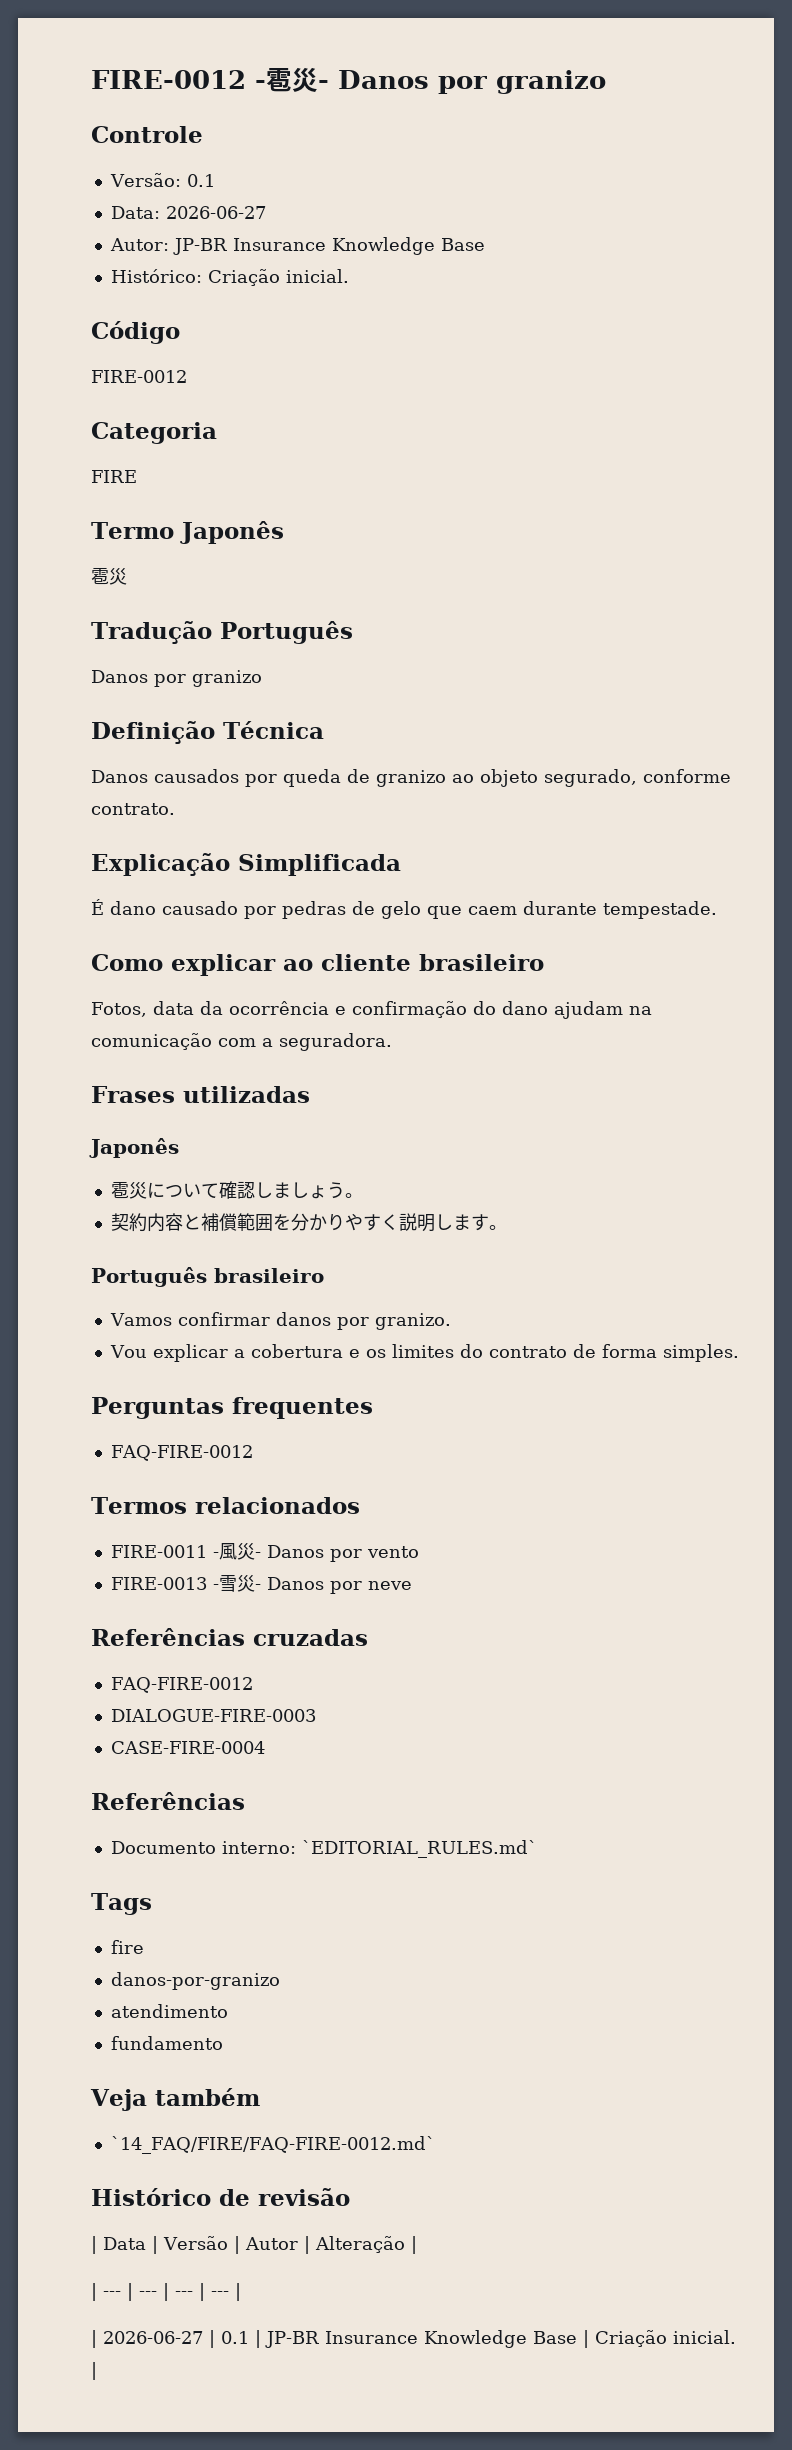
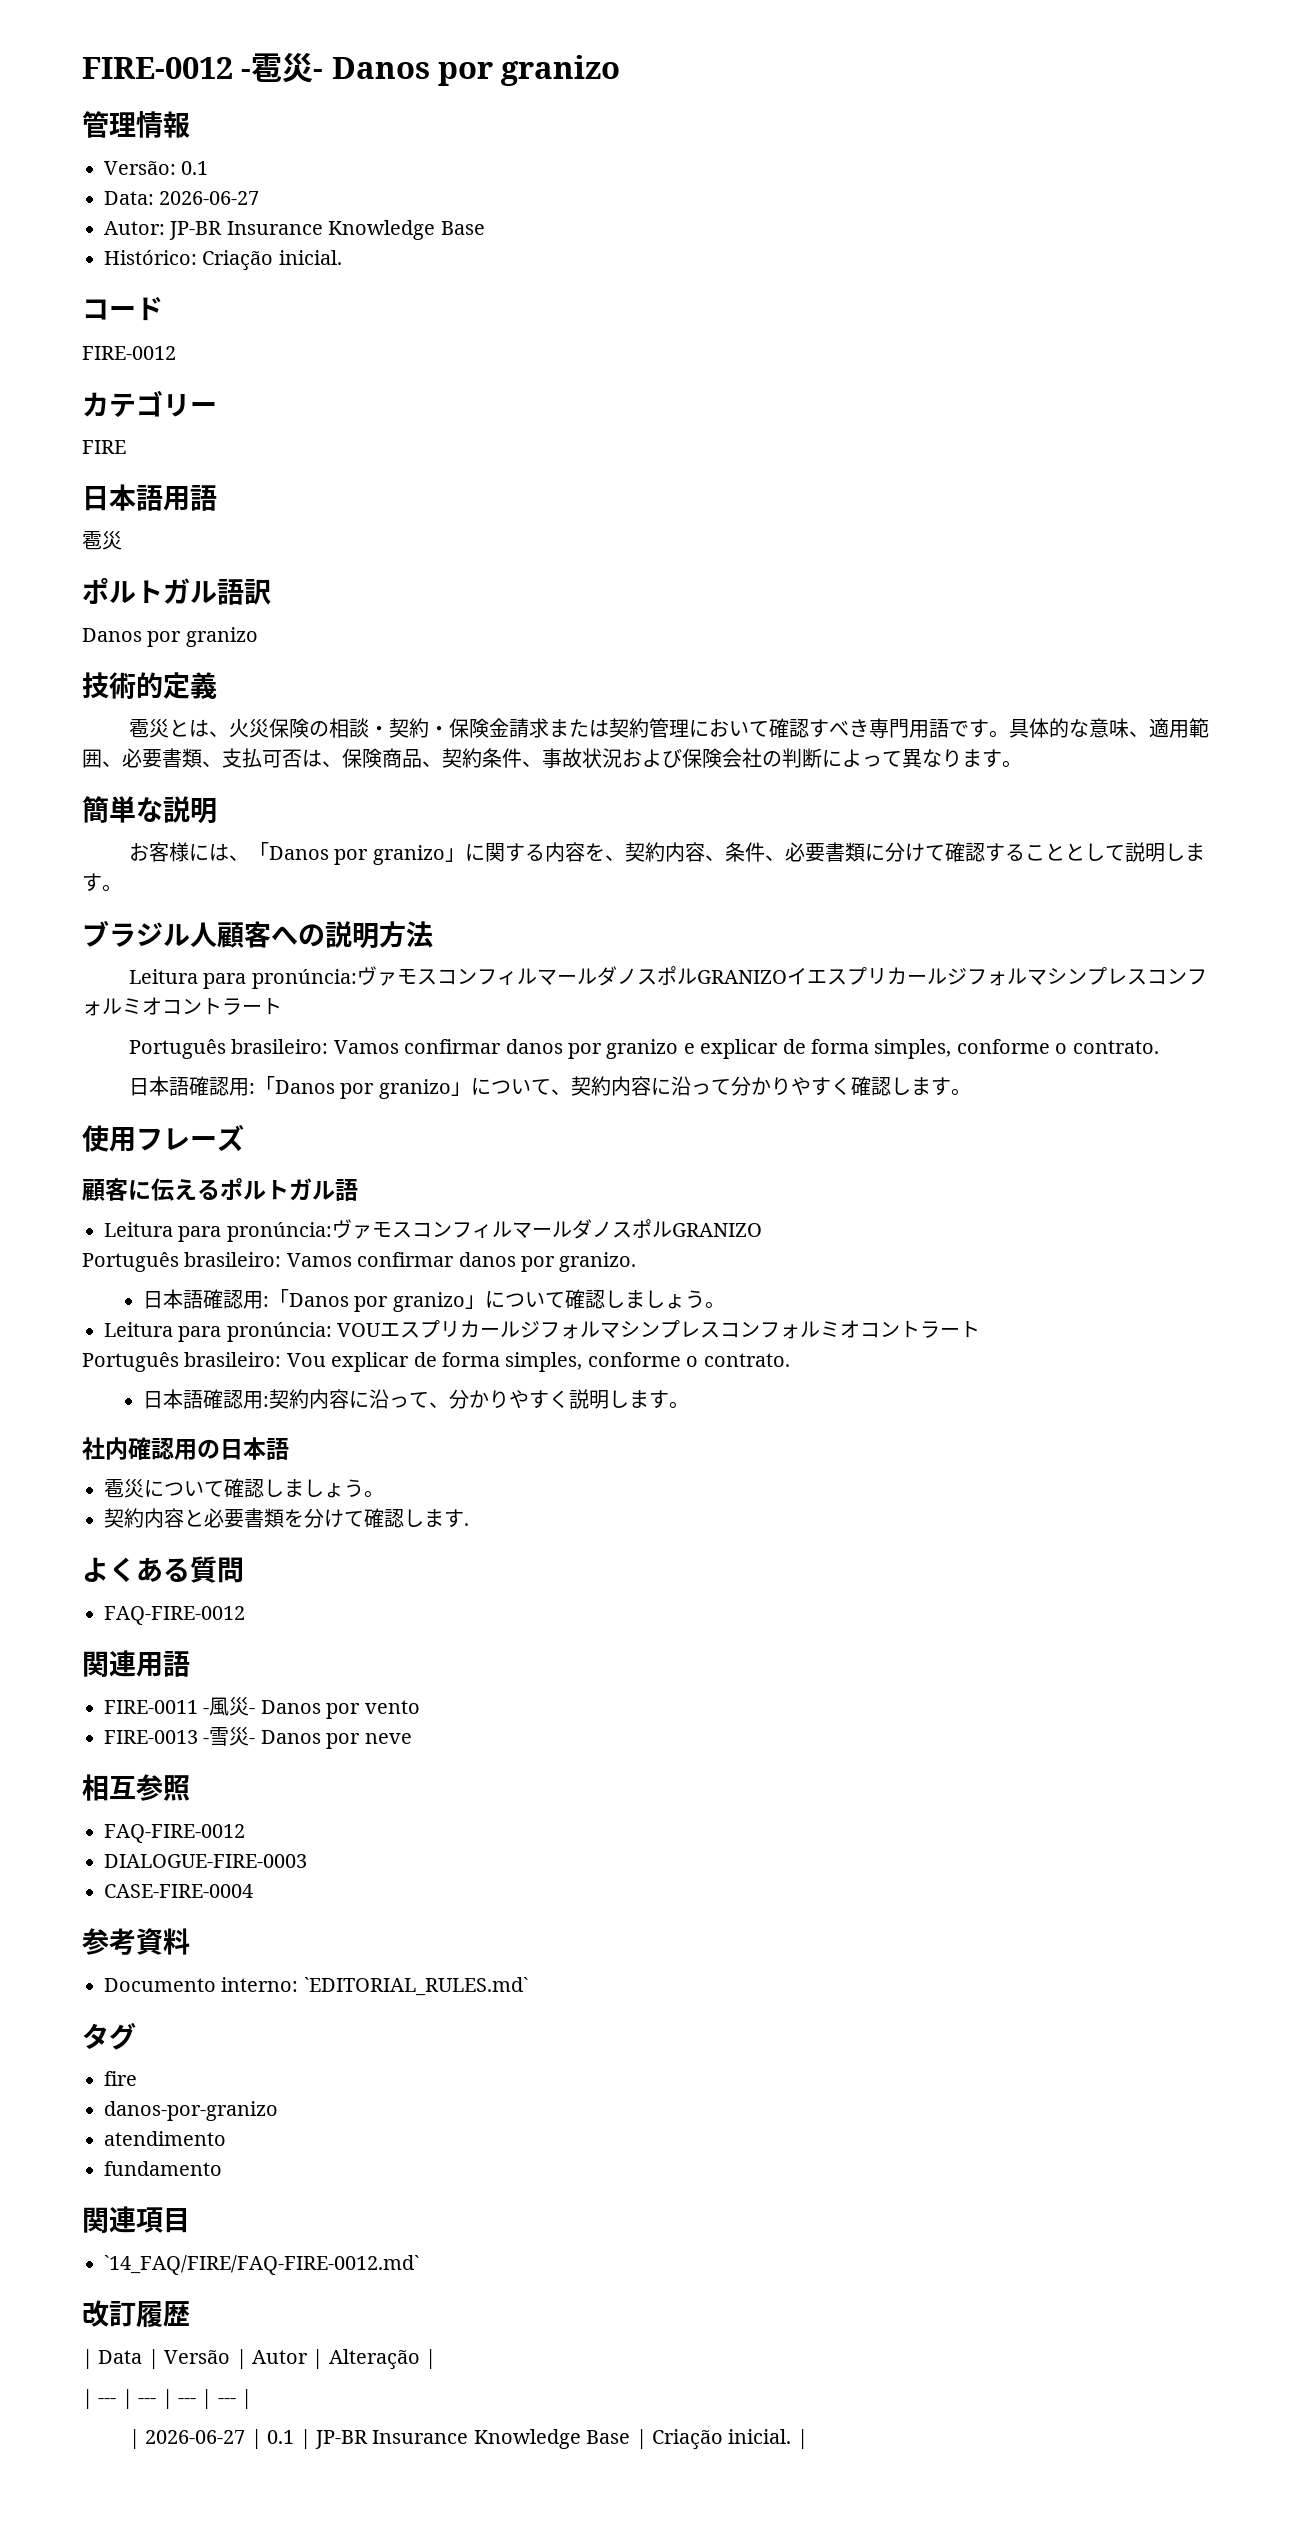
- Controle
+ 管理情報
- Código
+ コード
- Categoria
+ カテゴリー
- Termo Japonês
+ 日本語用語
- Tradução Português
+ ポルトガル語訳
  Danos por granizo
- Definição Técnica
- Danos causados por queda de granizo ao objeto segurado, conforme contrato.
- Explicação Simplificada
- É dano causado por pedras de gelo que caem durante tempestade.
- Como explicar ao cliente brasileiro
- Fotos, data da ocorrência e confirmação do dano ajudam na comunicação com a seguradora.
- Frases utilizadas
- Japonês
+ 技術的定義
+ 雹災とは、火災保険の相談・契約・保険金請求または契約管理において確認すべき専門用語です。具体的な意味、適用範囲、必要書類、支払可否は、保険商品、契約条件、事故状況および保険会社の判断によって異なります。
+ 簡単な説明
+ お客様には、「Danos por granizo」に関する内容を、契約内容、条件、必要書類に分けて確認することとして説明します。
+ ブラジル人顧客への説明方法
+ Leitura para pronúncia:ヴァモスコンフィルマールダノスポルGRANIZOイエスプリカールジフォルマシンプレスコンフォルミオコントラート
+ Português brasileiro: Vamos confirmar danos por granizo e explicar de forma simples, conforme o contrato.
+ 日本語確認用:「Danos por granizo」について、契約内容に沿って分かりやすく確認します。
+ 使用フレーズ
+ 顧客に伝えるポルトガル語
+ Leitura para pronúncia:ヴァモスコンフィルマールダノスポルGRANIZO
+ Português brasileiro: Vamos confirmar danos por granizo.
+ 日本語確認用:「Danos por granizo」について確認しましょう。
+ Leitura para pronúncia: VOUエスプリカールジフォルマシンプレスコンフォルミオコントラート
+ Português brasileiro: Vou explicar de forma simples, conforme o contrato.
+ 日本語確認用:契約内容に沿って、分かりやすく説明します。
+ 社内確認用の日本語
- 契約内容と補償範囲を分かりやすく説明します。
- Português brasileiro
- Vamos confirmar danos por granizo.
- Vou explicar a cobertura e os limites do contrato de forma simples.
- Perguntas frequentes
+ 契約内容と必要書類を分けて確認します.
+ よくある質問
  FAQ-FIRE-0012
- Termos relacionados
+ 関連用語
- Referências cruzadas
+ 相互参照
  CASE-FIRE-0004
- Referências
+ 参考資料
- Tags
+ タグ
- Veja também
+ 関連項目
- Histórico de revisão
+ 改訂履歴

